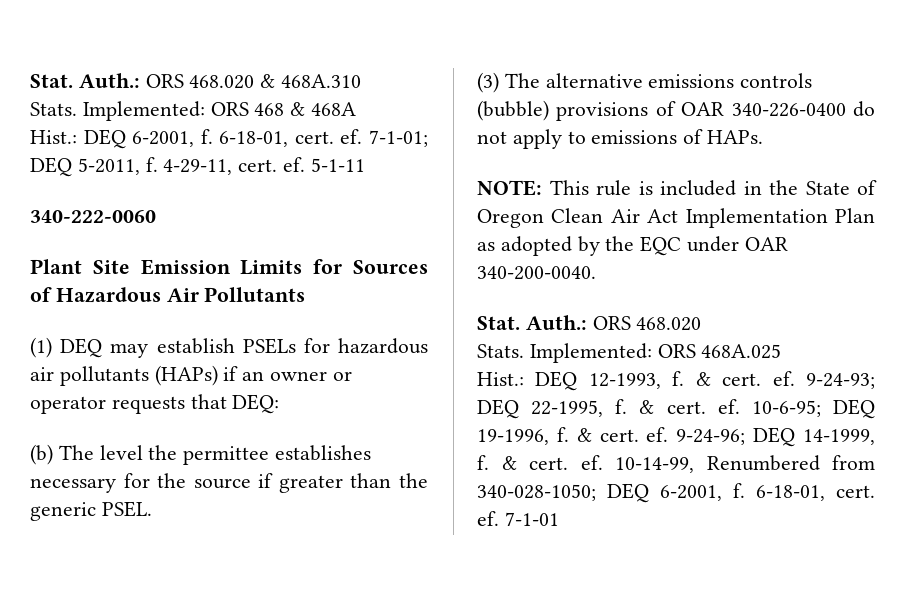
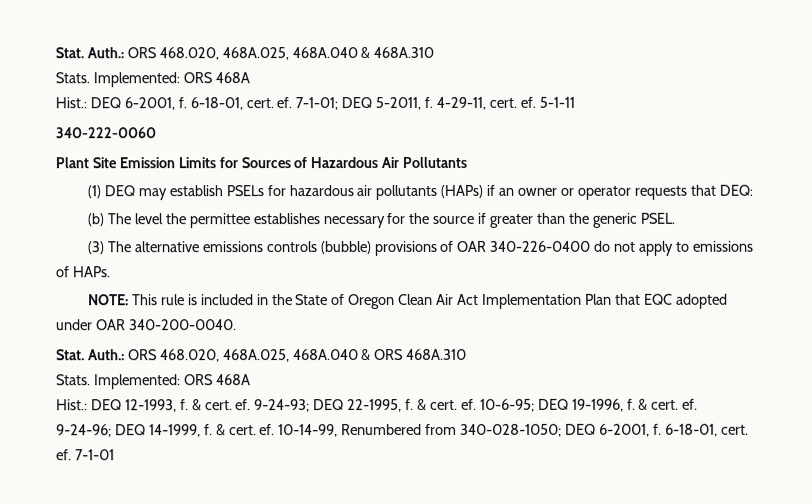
- Stat. Auth.: ORS 468.020 & 468A.310
- Stats. Implemented: ORS 468 & 468A
+ Stat. Auth.: ORS 468.020, 468A.025, 468A.040 & 468A.310
+ Stats. Implemented: ORS 468A
- NOTE: This rule is included in the State of Oregon Clean Air Act Implementation Plan as adopted by the EQC under OAR 340-200-0040.
- Stat. Auth.: ORS 468.020
- Stats. Implemented: ORS 468A.025
+ NOTE: This rule is included in the State of Oregon Clean Air Act Implementation Plan that EQC adopted under OAR 340-200-0040.
+ Stat. Auth.: ORS 468.020, 468A.025, 468A.040 & ORS 468A.310
+ Stats. Implemented: ORS 468A

